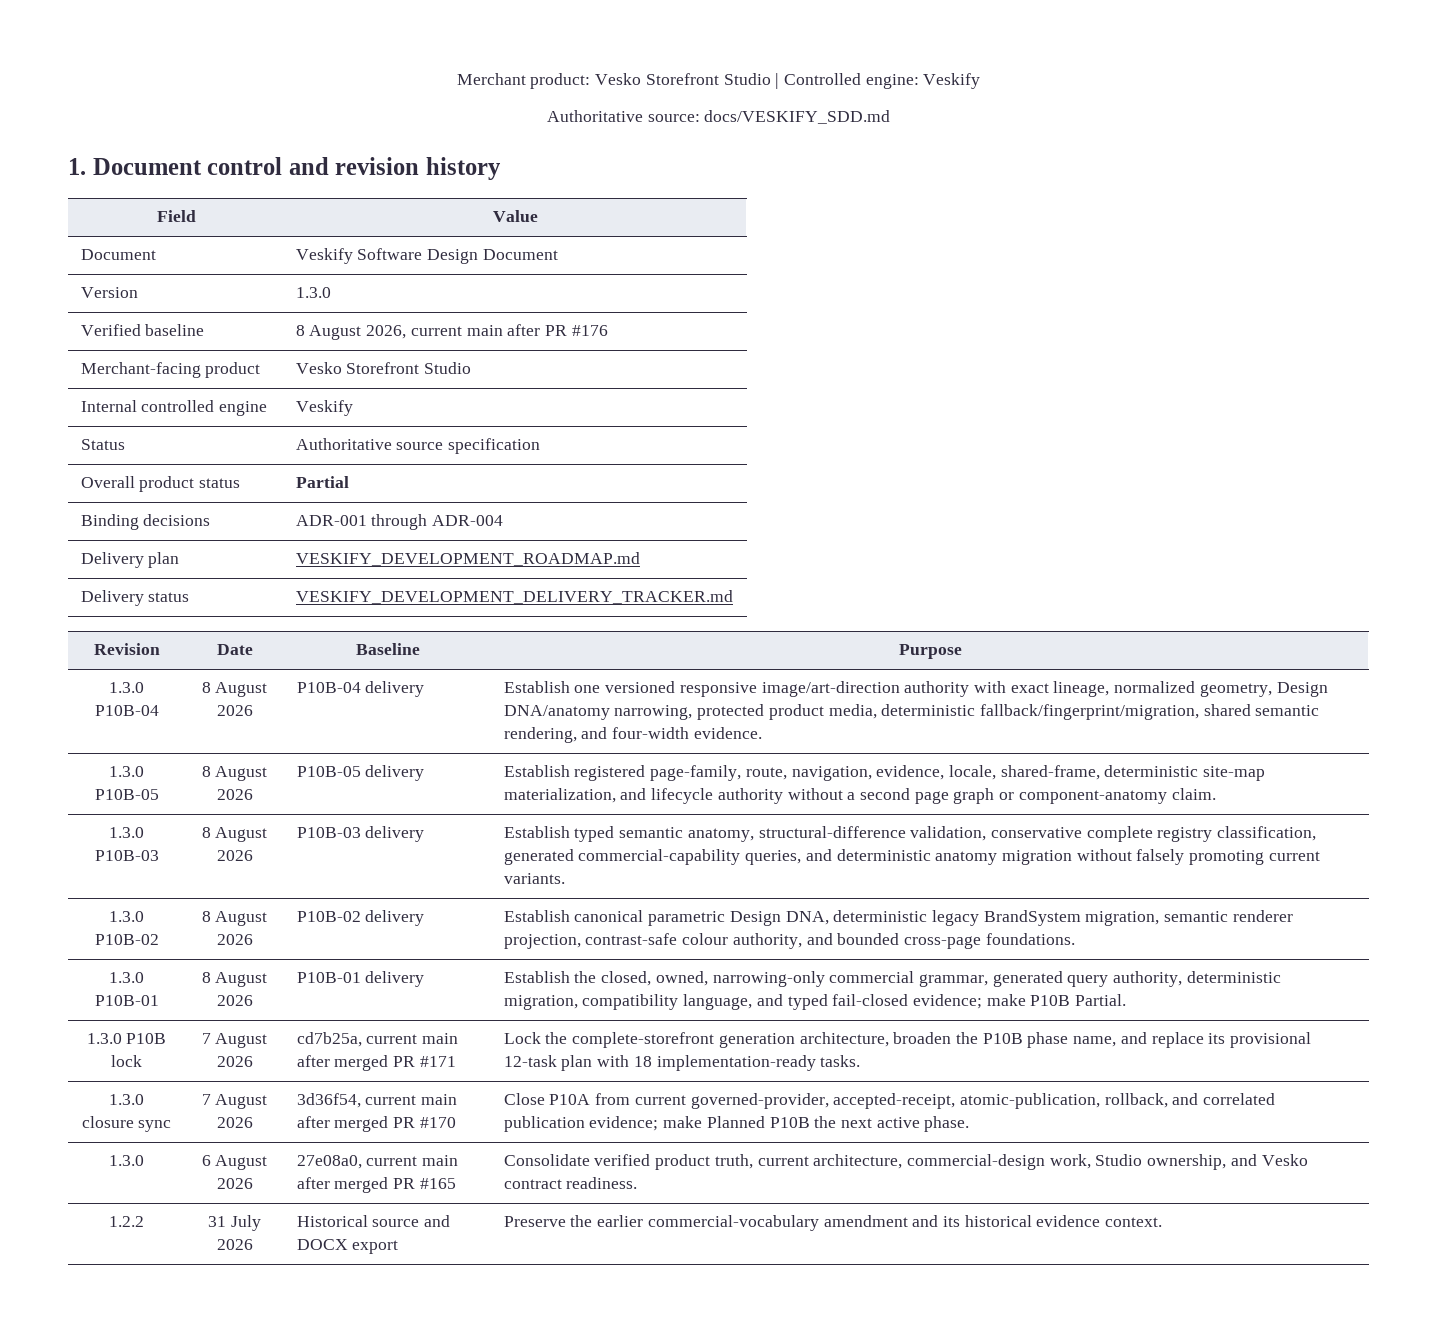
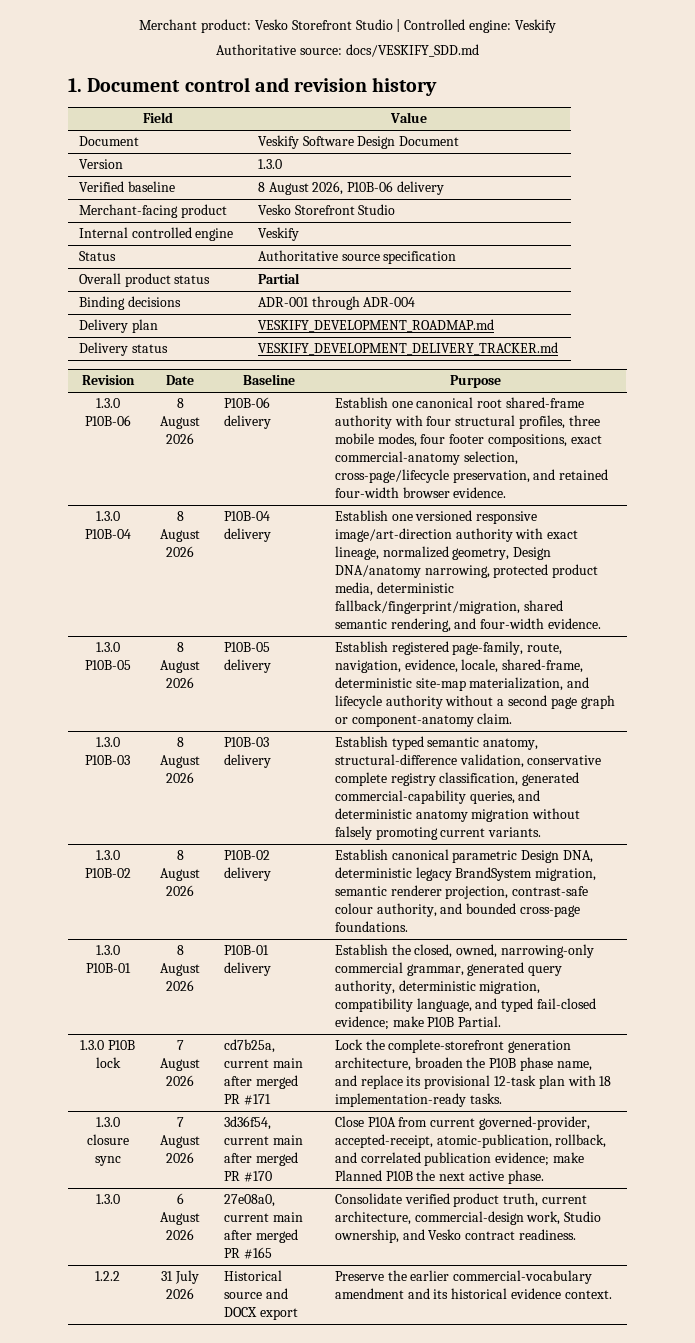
- Verified baseline | 8 August 2026, current main after PR #176
+ Verified baseline | 8 August 2026, P10B-06 delivery
+ 1.3.0 P10B-06 | 8 August 2026 | P10B-06 delivery | Establish one canonical root shared-frame authority with four structural profiles, three mobile modes, four footer compositions, exact commercial-anatomy selection, cross-page/lifecycle preservation, and retained four-width browser evidence.

